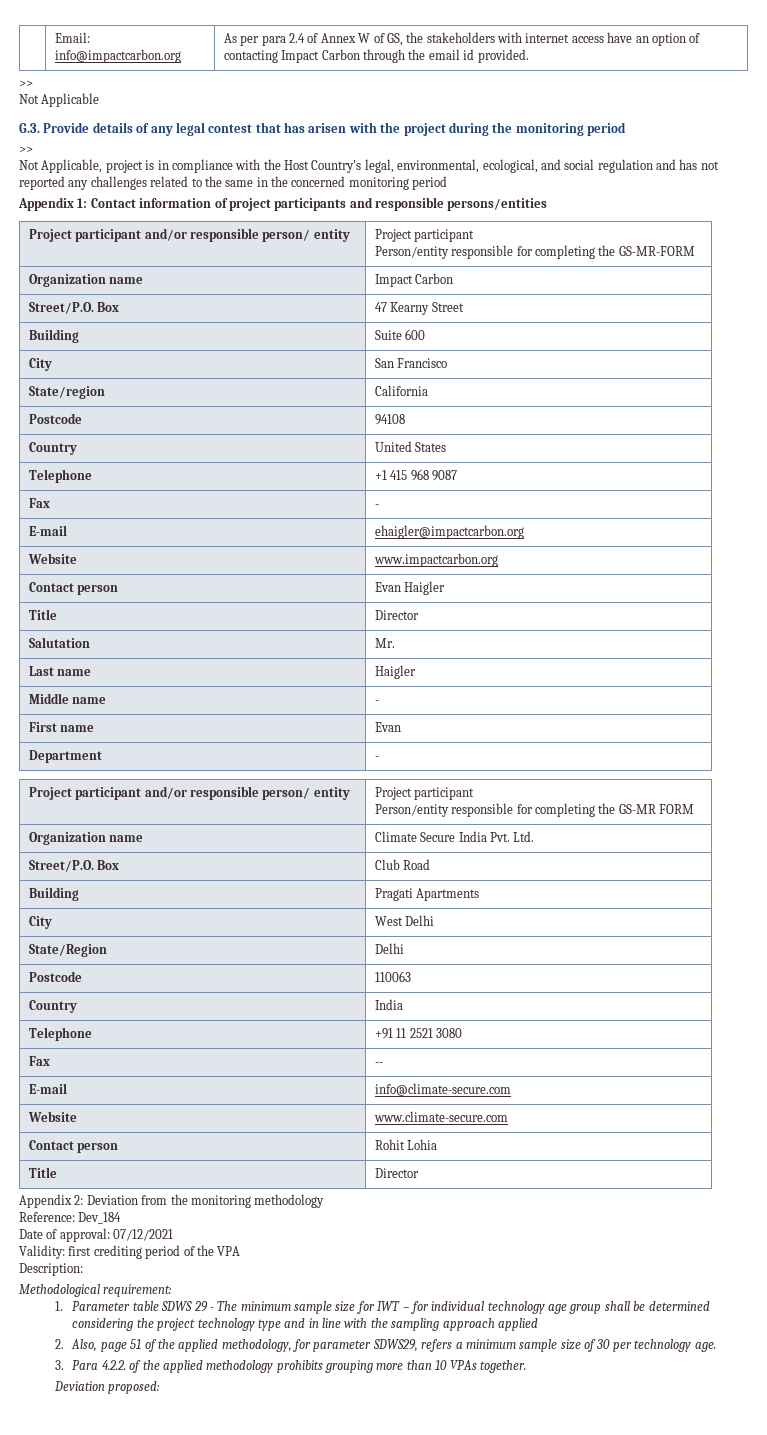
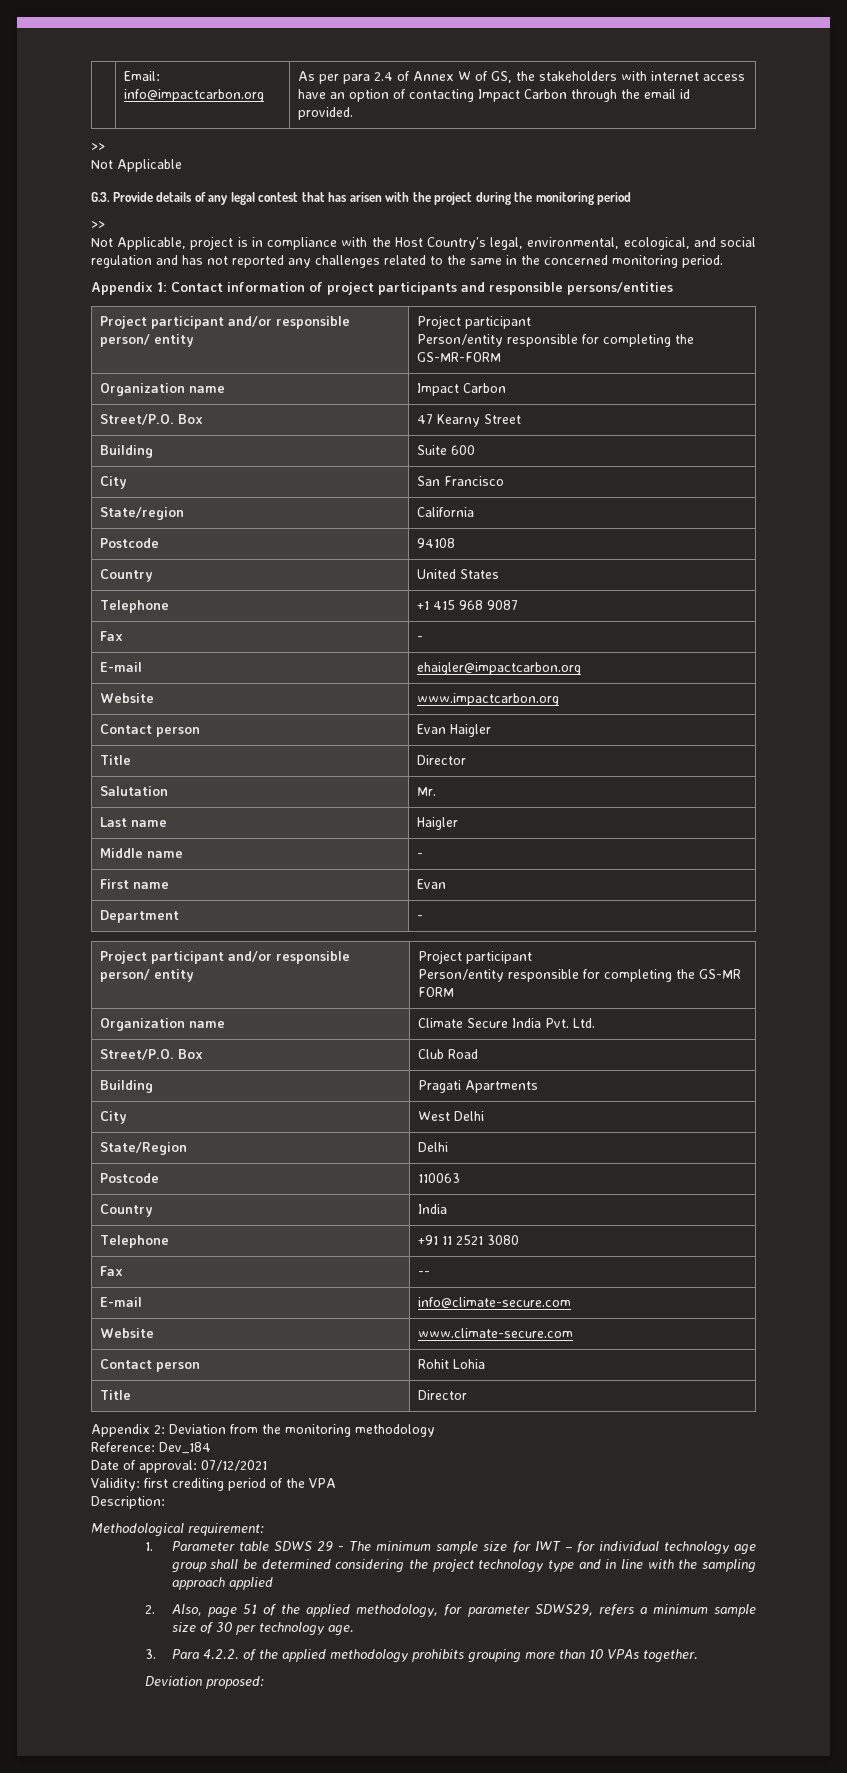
- Not Applicable, project is in compliance with the Host Country’s legal, environmental, ecological, and social regulation and has not reported any challenges related to the same in the concerned monitoring period
+ Not Applicable, project is in compliance with the Host Country’s legal, environmental, ecological, and social regulation and has not reported any challenges related to the same in the concerned monitoring period.

